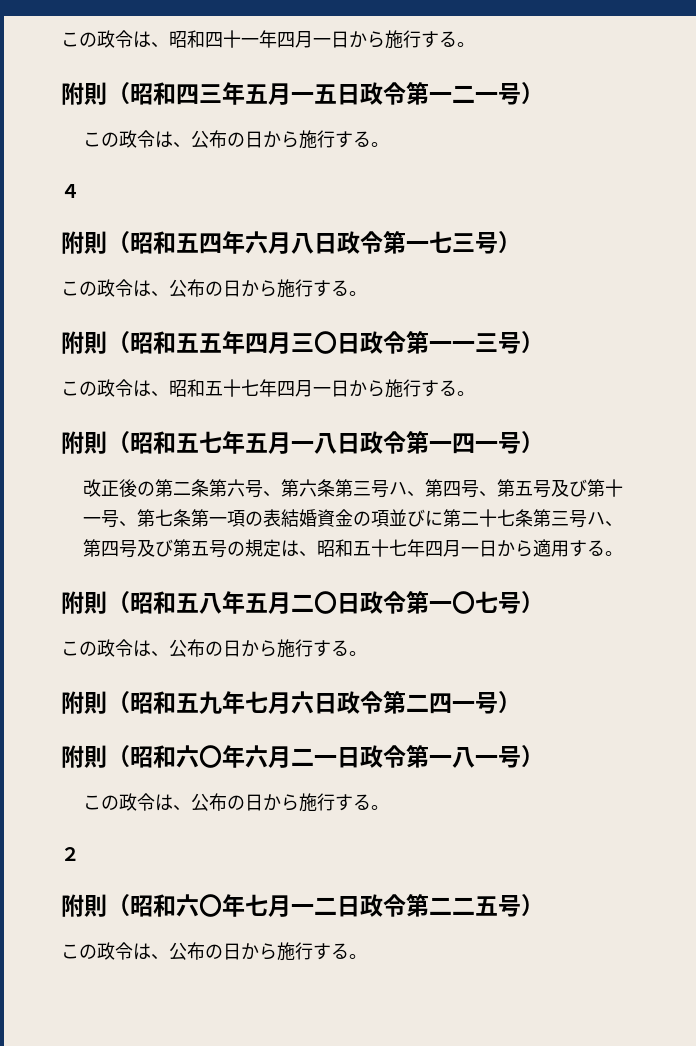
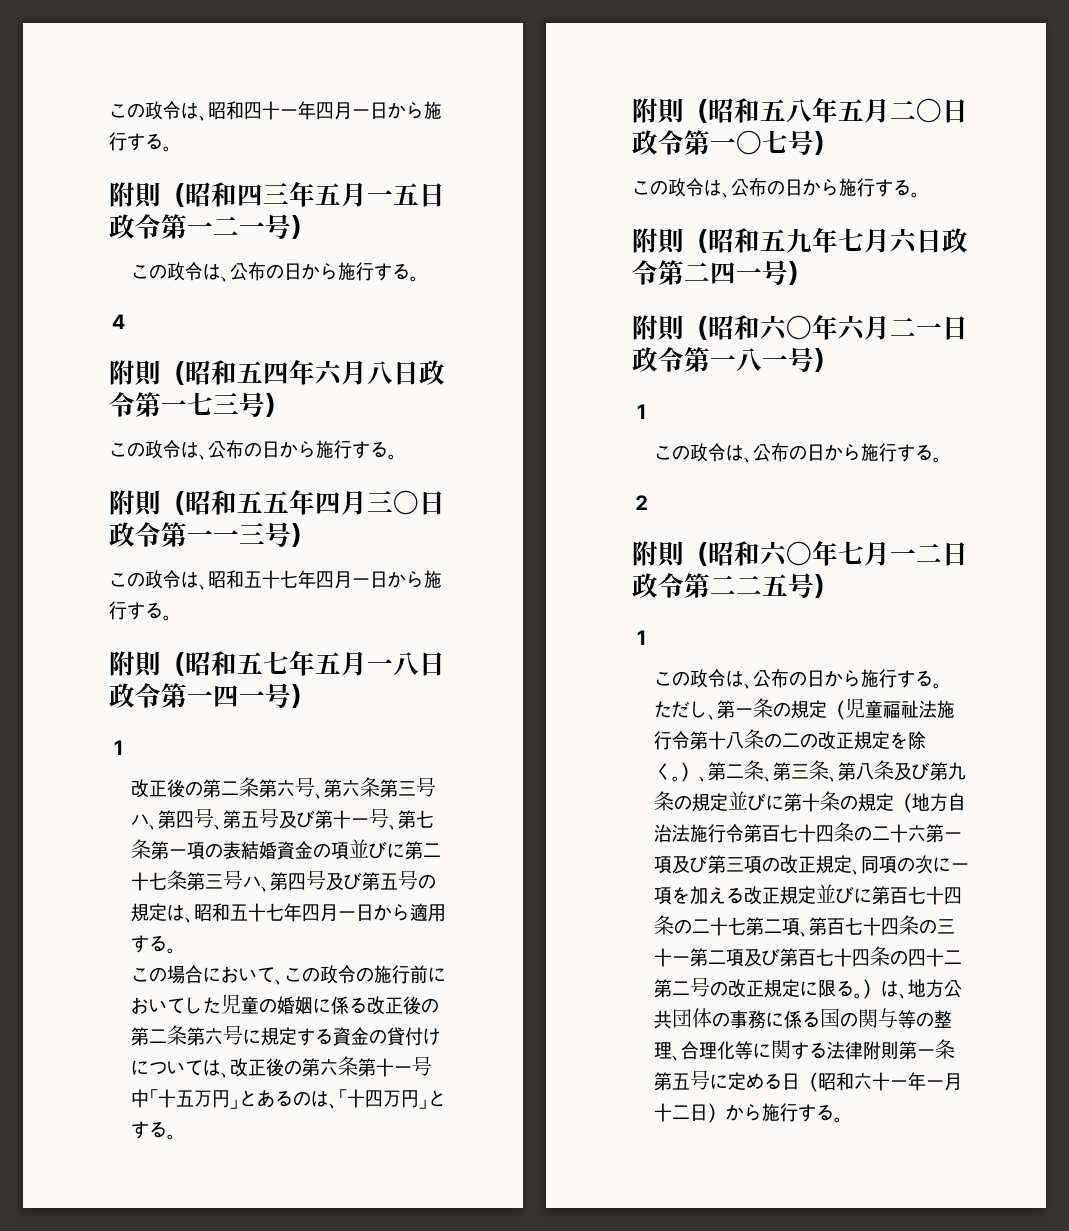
  附則（昭和五七年五月一八日政令第一四一号）
+ １
+ この場合において、この政令の施行前においてした児童の婚姻に係る改正後の第二条第六号に規定する資金の貸付けについては、改正後の第六条第十一号中「十五万円」とあるのは、「十四万円」とする。
  附則（昭和六〇年六月二一日政令第一八一号）
+ １
  附則（昭和六〇年七月一二日政令第二二五号）
+ １
  この政令は、公布の日から施行する。
+ ただし、第一条の規定（児童福祉法施行令第十八条の二の改正規定を除く。）、第二条、第三条、第八条及び第九条の規定並びに第十条の規定（地方自治法施行令第百七十四条の二十六第一項及び第三項の改正規定、同項の次に一項を加える改正規定並びに第百七十四条の二十七第二項、第百七十四条の三十一第二項及び第百七十四条の四十二第二号の改正規定に限る。）は、地方公共団体の事務に係る国の関与等の整理、合理化等に関する法律附則第一条第五号に定める日（昭和六十一年一月十二日）から施行する。

